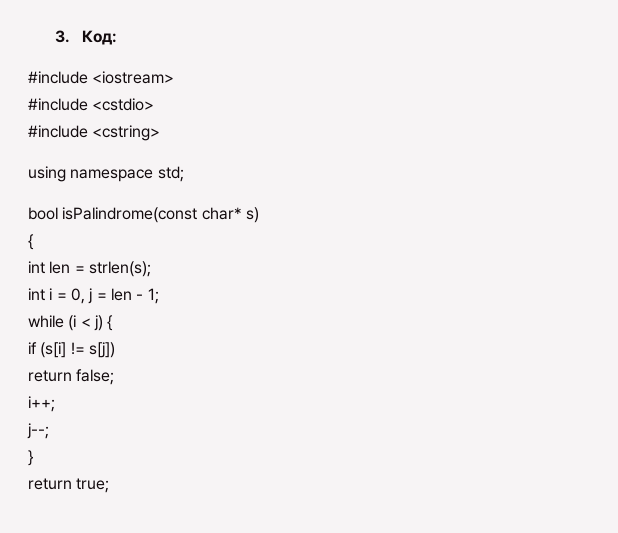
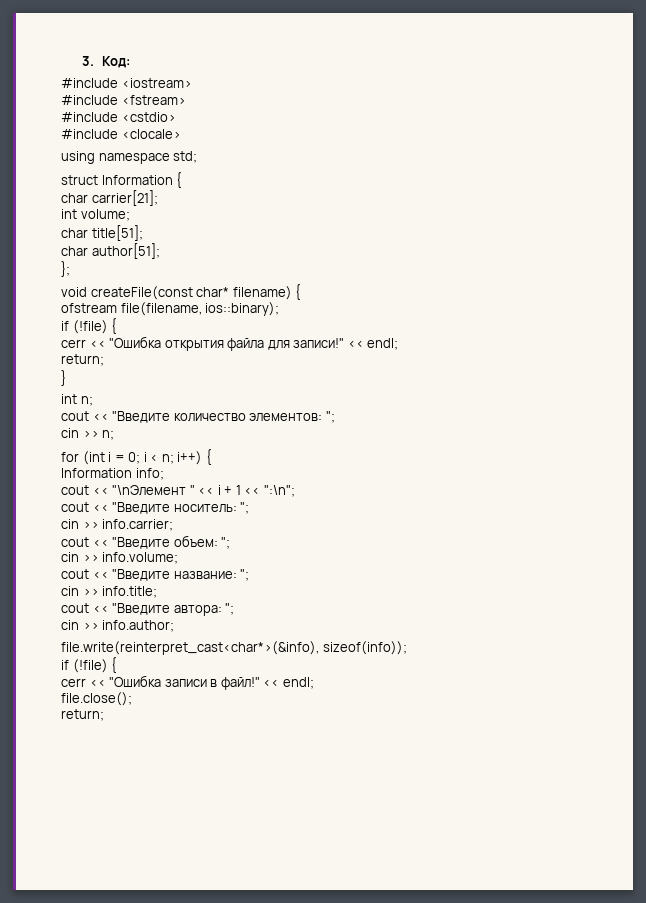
+ #include <fstream>
- #include <cstring>
+ #include <clocale>
- bool isPalindrome(const char* s)
- {
- int len = strlen(s);
- int i = 0, j = len - 1;
- while (i < j) {
- if (s[i] != s[j])
- return false;
- i++;
- j--;
+ struct Information {
+ char carrier[21];
+ int volume;
+ char title[51];
+ char author[51];
+ };
+ void createFile(const char* filename) {
+ ofstream file(filename, ios::binary);
+ if (!file) {
+ cerr << "Ошибка открытия файла для записи!" << endl;
+ return;
  }
- return true;
+ int n;
+ cout << "Введите количество элементов: ";
+ cin >> n;
+ for (int i = 0; i < n; i++) {
+ Information info;
+ cout << "\nЭлемент " << i + 1 << ":\n";
+ cout << "Введите носитель: ";
+ cin >> info.carrier;
+ cout << "Введите объем: ";
+ cin >> info.volume;
+ cout << "Введите название: ";
+ cin >> info.title;
+ cout << "Введите автора: ";
+ cin >> info.author;
+ file.write(reinterpret_cast<char*>(&info), sizeof(info));
+ if (!file) {
+ cerr << "Ошибка записи в файл!" << endl;
+ file.close();
+ return;

